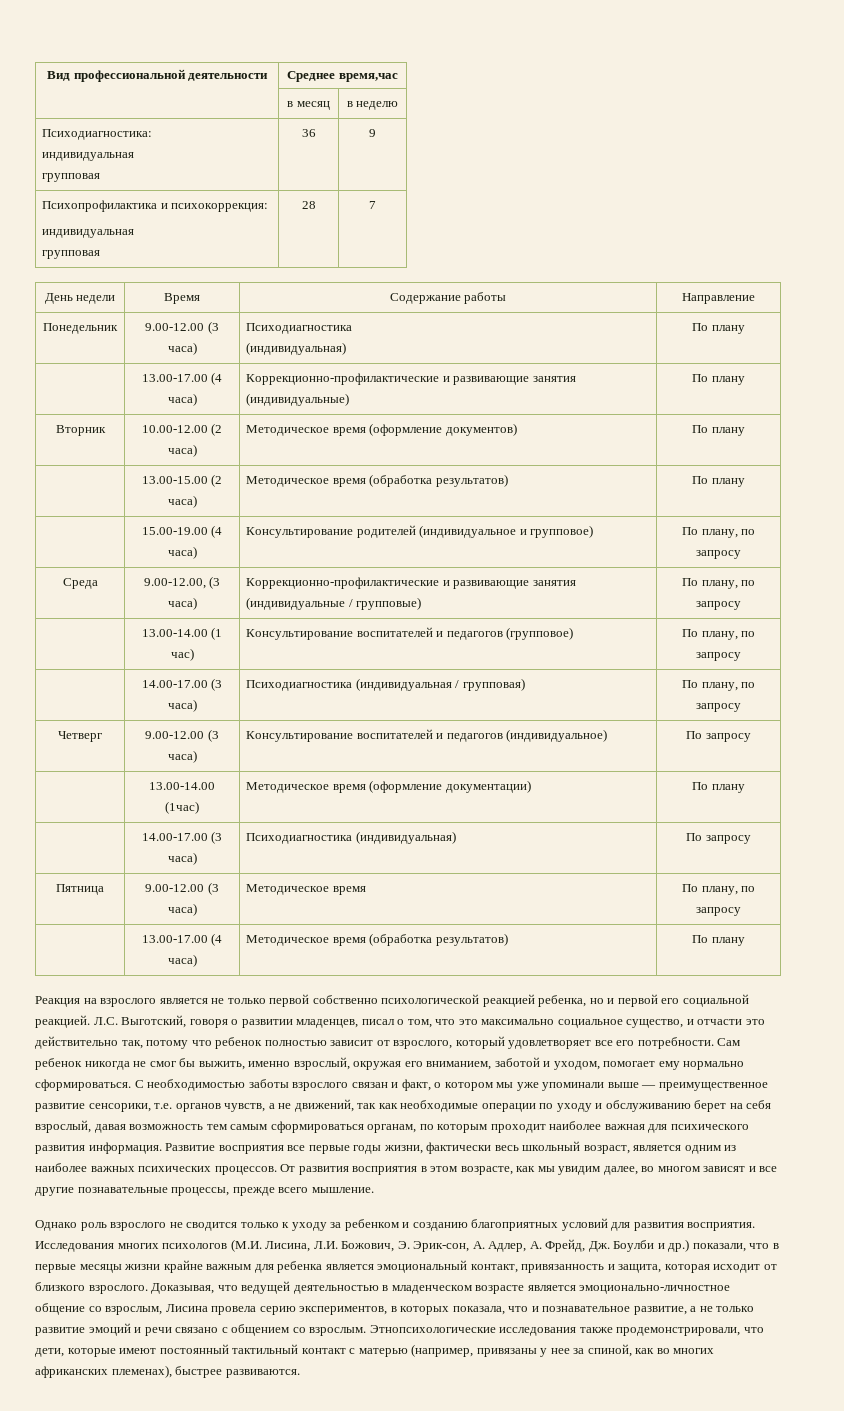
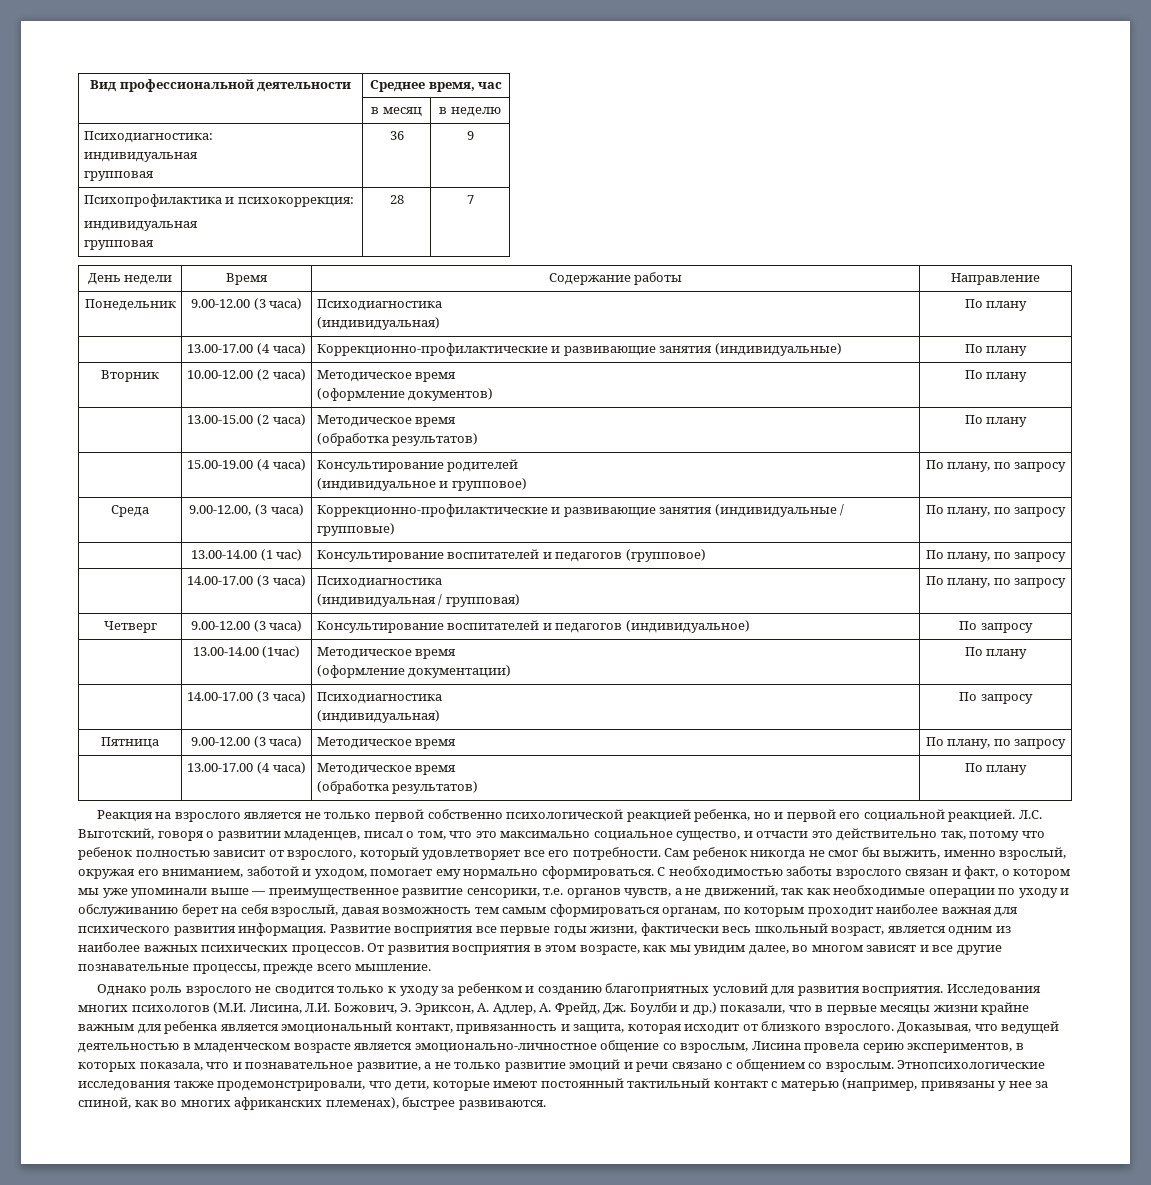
- Вид профессиональной деятельности | Среднее время,час
+ Вид профессиональной деятельности | Среднее время, час
- Вторник | 10.00-12.00 (2 часа) | Методическое время (оформление документов) | По плану
+ Вторник | 10.00-12.00 (2 часа) | Методическое время
+ (оформление документов) | По плану
- | 13.00-15.00 (2 часа) | Методическое время (обработка результатов) | По плану
+ | 13.00-15.00 (2 часа) | Методическое время
+ (обработка результатов) | По плану
- | 15.00-19.00 (4 часа) | Консультирование родителей (индивидуальное и групповое) | По плану, по запросу
+ | 15.00-19.00 (4 часа) | Консультирование родителей
+ (индивидуальное и групповое) | По плану, по запросу
  | 13.00-14.00 (1 час) | Консультирование воспитателей и педагогов (групповое) | По плану, по запросу
- | 14.00-17.00 (3 часа) | Психодиагностика (индивидуальная / групповая) | По плану, по запросу
+ | 14.00-17.00 (3 часа) | Психодиагностика
+ (индивидуальная / групповая) | По плану, по запросу
- | 13.00-14.00 (1час) | Методическое время (оформление документации) | По плану
- | 14.00-17.00 (3 часа) | Психодиагностика (индивидуальная) | По запросу
+ | 13.00-14.00 (1час) | Методическое время
+ (оформление документации) | По плану
+ | 14.00-17.00 (3 часа) | Психодиагностика
+ (индивидуальная) | По запросу
- | 13.00-17.00 (4 часа) | Методическое время (обработка результатов) | По плану
+ | 13.00-17.00 (4 часа) | Методическое время
+ (обработка результатов) | По плану
- Исследования многих психологов (М.И. Лисина, Л.И. Божович, Э. Эрик-сон, А. Адлер, А. Фрейд, Дж. Боулби и др.) показали, что в первые месяцы жизни крайне важным для ребенка является эмоциональный контакт, привязанность и защита, которая исходит от близкого взрослого.
+ Исследования многих психологов (М.И. Лисина, Л.И. Божович, Э. Эриксон, А. Адлер, А. Фрейд, Дж. Боулби и др.) показали, что в первые месяцы жизни крайне важным для ребенка является эмоциональный контакт, привязанность и защита, которая исходит от близкого взрослого.

